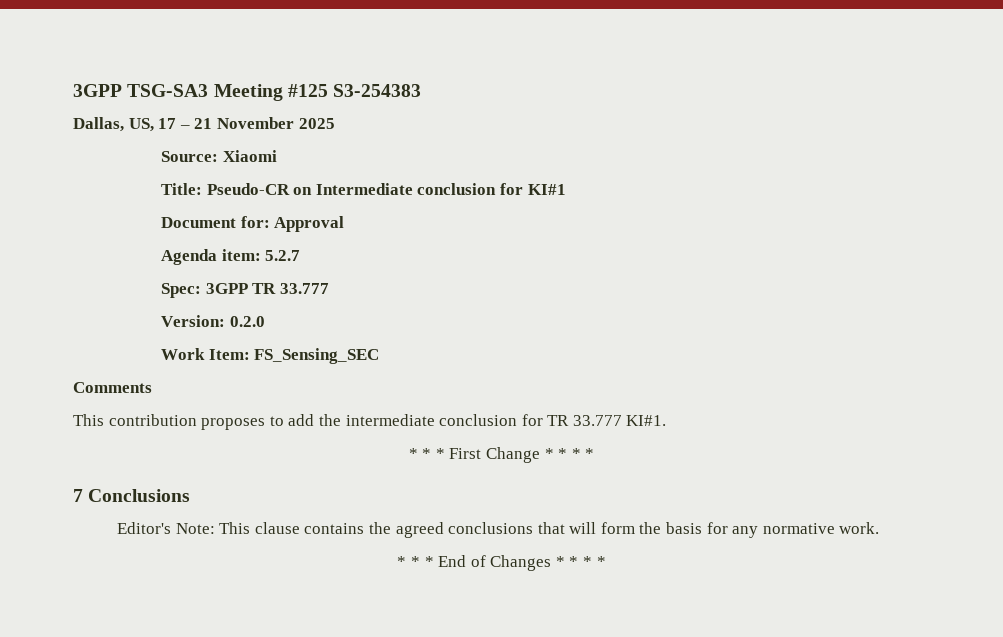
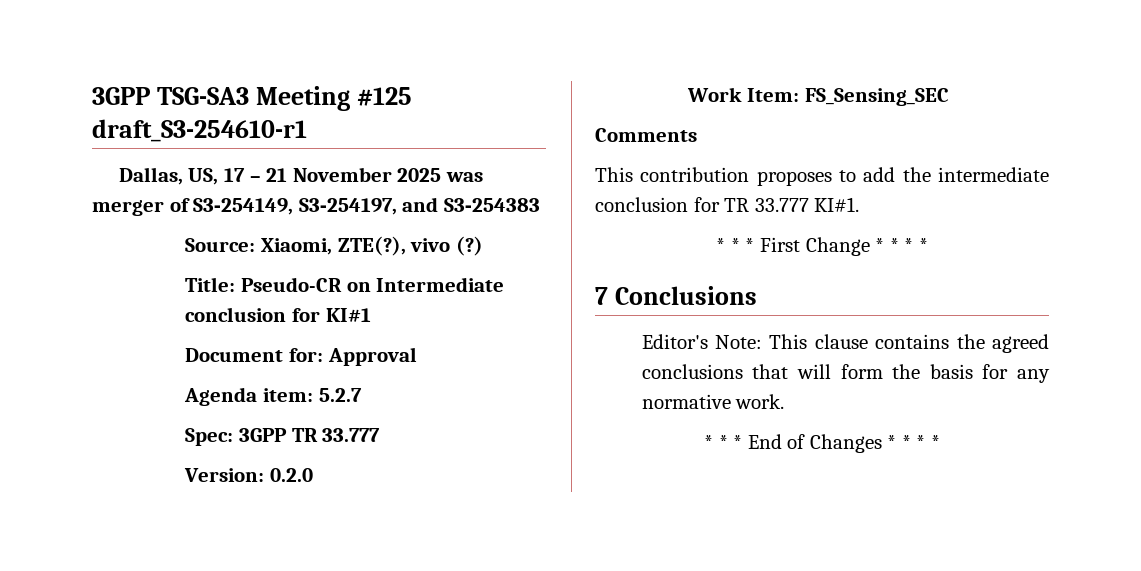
- 3GPP TSG-SA3 Meeting #125 S3-254383
+ 3GPP TSG-SA3 Meeting #125 draft_S3-254610-r1
- Dallas, US, 17 – 21 November 2025
- Source: Xiaomi
+ Dallas, US, 17 – 21 November 2025 was merger of S3‑254149, S3‑254197, and S3‑254383
+ Source: Xiaomi, ZTE(?), vivo (?)

